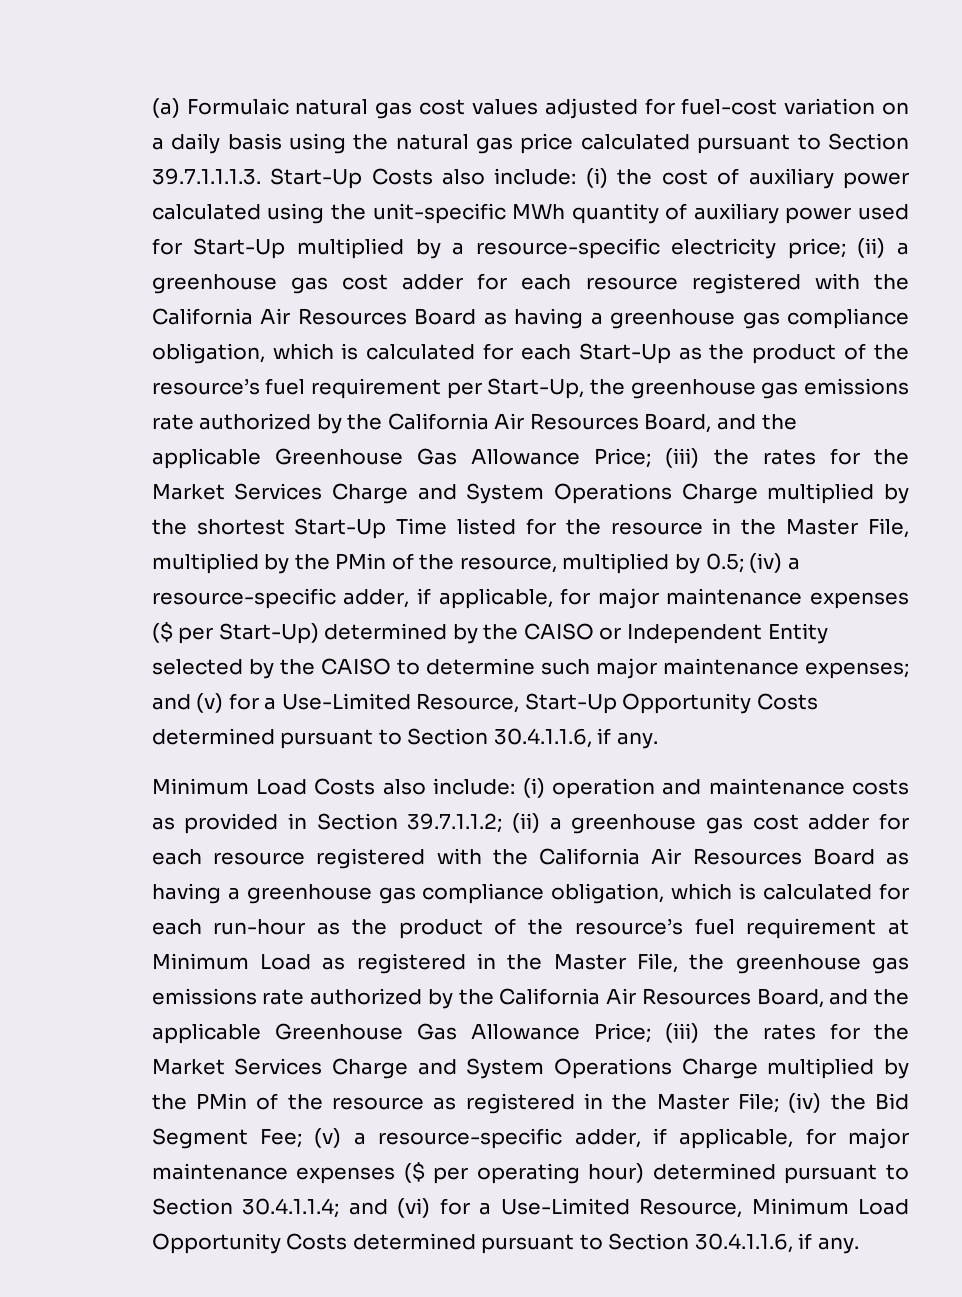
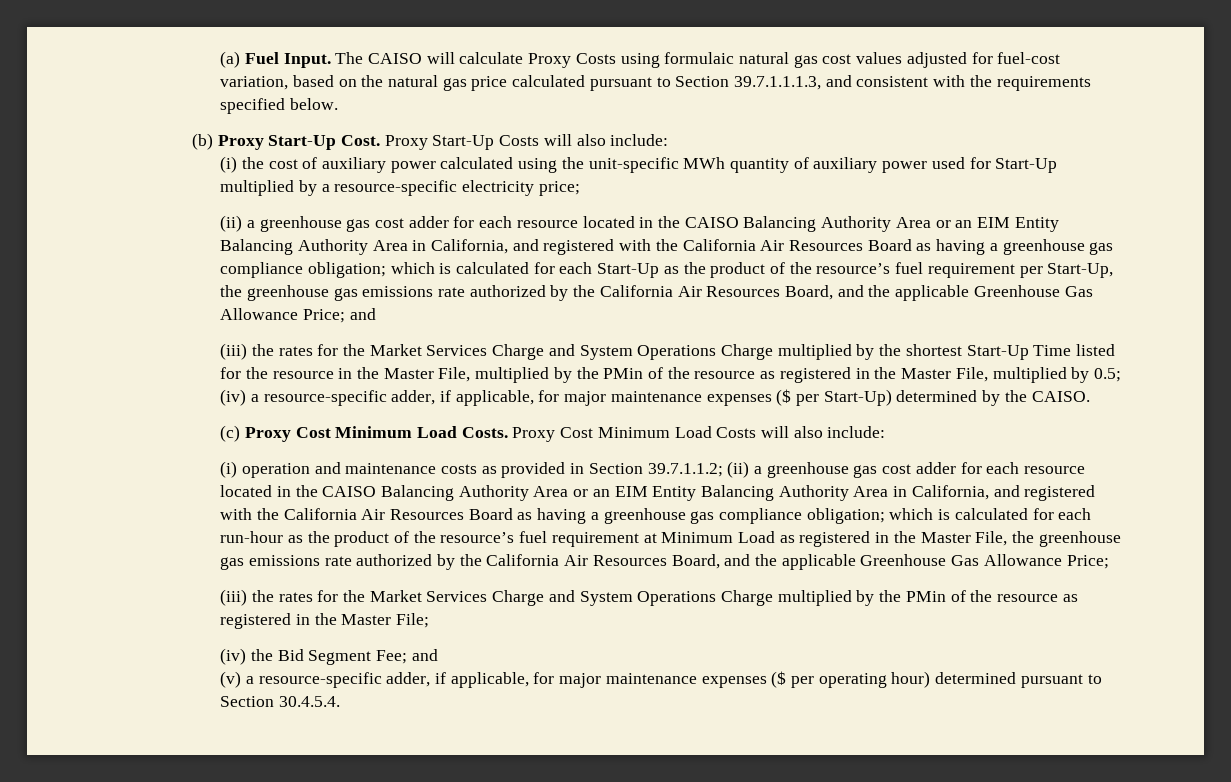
- (a) Formulaic natural gas cost values adjusted for fuel-cost variation on a daily basis using the natural gas price calculated pursuant to Section 39.7.1.1.1.3. Start-Up Costs also include: (i) the cost of auxiliary power calculated using the unit-specific MWh quantity of auxiliary power used for Start-Up multiplied by a resource-specific electricity price; (ii) a greenhouse gas cost adder for each resource registered with the California Air Resources Board as having a greenhouse gas compliance obligation, which is calculated for each Start-Up as the product of the resource’s fuel requirement per Start-Up, the greenhouse gas emissions rate authorized by the California Air Resources Board, and the applicable Greenhouse Gas Allowance Price; (iii) the rates for the Market Services Charge and System Operations Charge multiplied by the shortest Start-Up Time listed for the resource in the Master File, multiplied by the PMin of the resource, multiplied by 0.5;
+ (a) Fuel Input. The CAISO will calculate Proxy Costs using formulaic natural gas cost values adjusted for fuel-cost variation, based on the natural gas price calculated pursuant to Section 39.7.1.1.1.3, and consistent with the requirements specified below.
+ (b) Proxy Start-Up Cost. Proxy Start-Up Costs will also include:
+ (i) the cost of auxiliary power calculated using the unit-specific MWh quantity of auxiliary power used for Start-Up multiplied by a resource-specific electricity price;
+ (ii) a greenhouse gas cost adder for each resource located in the CAISO Balancing Authority Area or an EIM Entity Balancing Authority Area in California, and registered with the California Air Resources Board as having a greenhouse gas compliance obligation; which is calculated for each Start-Up as the product of the resource’s fuel requirement per Start-Up, the greenhouse gas emissions rate authorized by the California Air Resources Board, and the applicable Greenhouse Gas Allowance Price; and
+ (iii) the rates for the Market Services Charge and System Operations Charge multiplied by the shortest Start-Up Time listed for the resource in the Master File, multiplied by the PMin of the resource as registered in the Master File, multiplied by 0.5;
- (iv) a resource-specific adder, if applicable, for major maintenance expenses ($ per Start-Up) determined by the CAISO or Independent Entity selected by the CAISO to determine such major maintenance expenses; and (v) for a Use-Limited Resource, Start-Up Opportunity Costs determined pursuant to Section 30.4.1.1.6, if any.
- Minimum Load Costs also include: (i) operation and maintenance costs as provided in Section 39.7.1.1.2;
+ (iv) a resource-specific adder, if applicable, for major maintenance expenses ($ per Start-Up) determined by the CAISO.
+ (c) Proxy Cost Minimum Load Costs. Proxy Cost Minimum Load Costs will also include:
+ (i) operation and maintenance costs as provided in Section 39.7.1.1.2;
- (ii) a greenhouse gas cost adder for each resource registered with the California Air Resources Board as having a greenhouse gas compliance obligation, which is calculated for each run-hour as the product of the resource’s fuel requirement at Minimum Load as registered in the Master File, the greenhouse gas emissions rate authorized by the California Air Resources Board, and the applicable Greenhouse Gas Allowance Price; (iii) the rates for the Market Services Charge and System Operations Charge multiplied by the PMin of the resource as registered in the Master File; (iv) the Bid Segment Fee; (v) a resource-specific adder, if applicable, for major maintenance expenses ($ per operating hour) determined pursuant to Section 30.4.1.1.4; and (vi) for a Use-Limited Resource, Minimum Load Opportunity Costs determined pursuant to Section 30.4.1.1.6, if any.
+ (ii) a greenhouse gas cost adder for each resource located in the CAISO Balancing Authority Area or an EIM Entity Balancing Authority Area in California, and registered with the California Air Resources Board as having a greenhouse gas compliance obligation; which is calculated for each run-hour as the product of the resource’s fuel requirement at Minimum Load as registered in the Master File, the greenhouse gas emissions rate authorized by the California Air Resources Board, and the applicable Greenhouse Gas Allowance Price;
+ (iii) the rates for the Market Services Charge and System Operations Charge multiplied by the PMin of the resource as registered in the Master File;
+ (iv) the Bid Segment Fee; and
+ (v) a resource-specific adder, if applicable, for major maintenance expenses ($ per operating hour) determined pursuant to Section 30.4.5.4.

